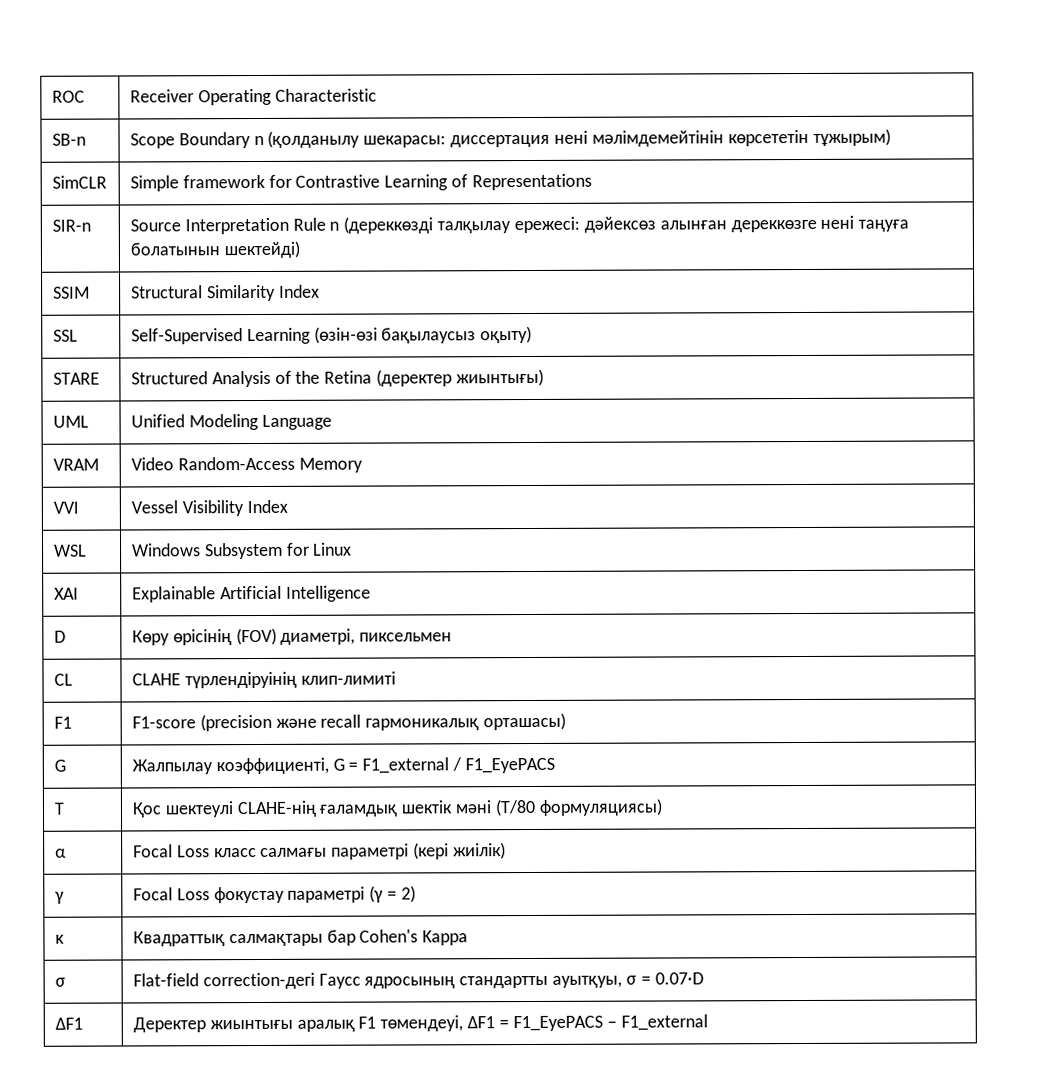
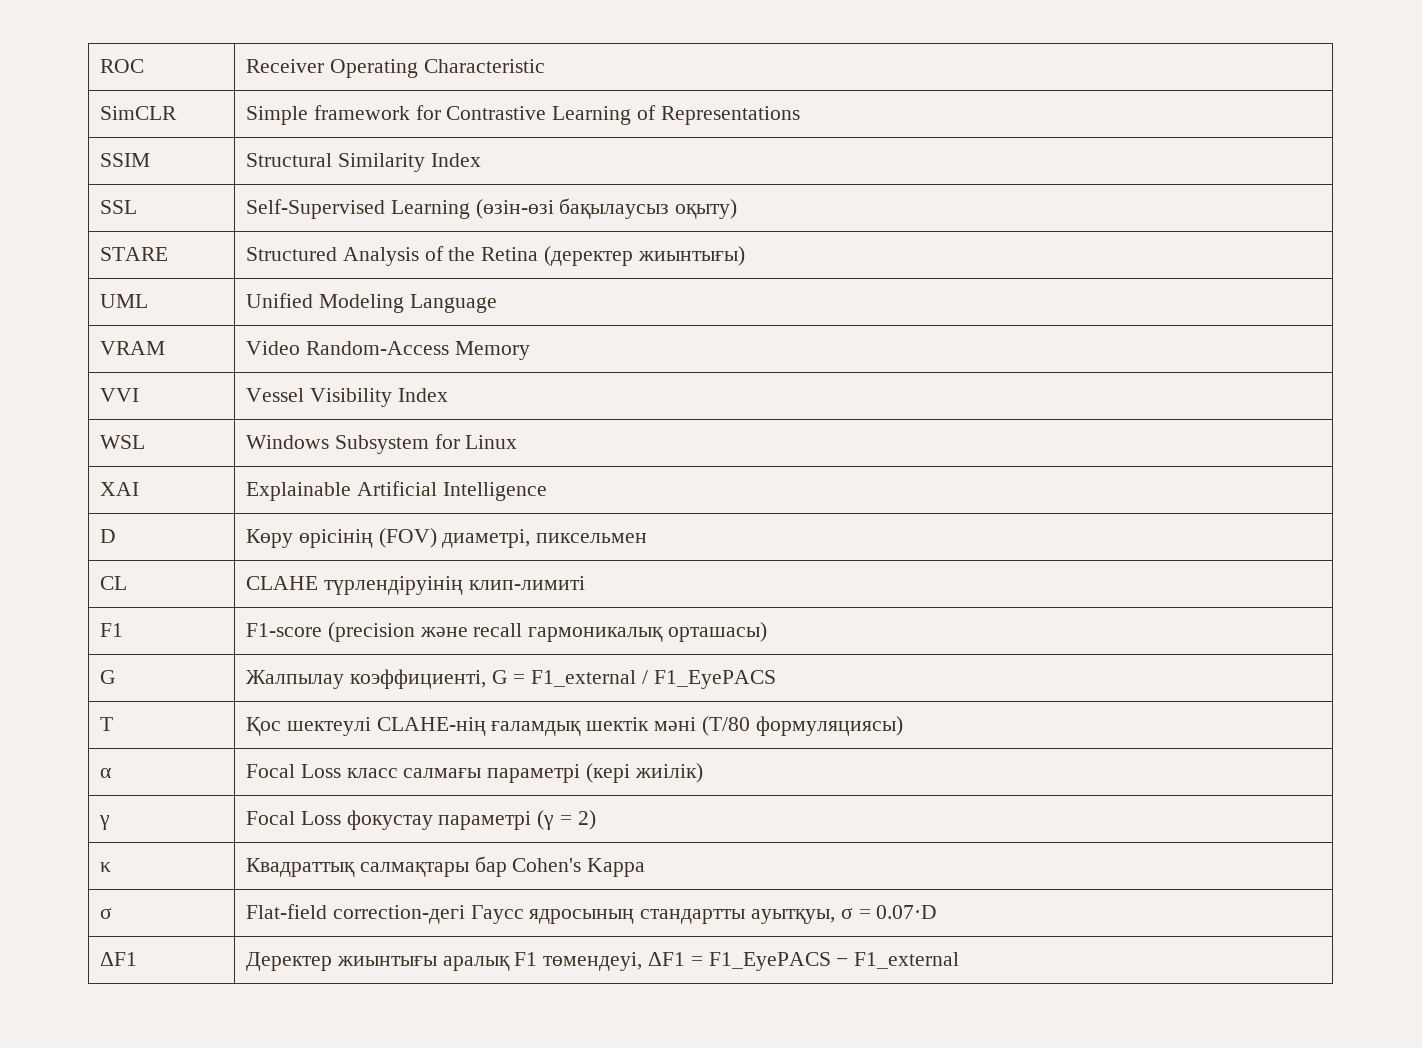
- SB-n | Scope Boundary n (қолданылу шекарасы: диссертация нені мәлімдемейтінін көрсететін тұжырым)
- SIR-n | Source Interpretation Rule n (дереккөзді талқылау ережесі: дәйексөз алынған дереккөзге нені таңуға болатынын шектейді)

